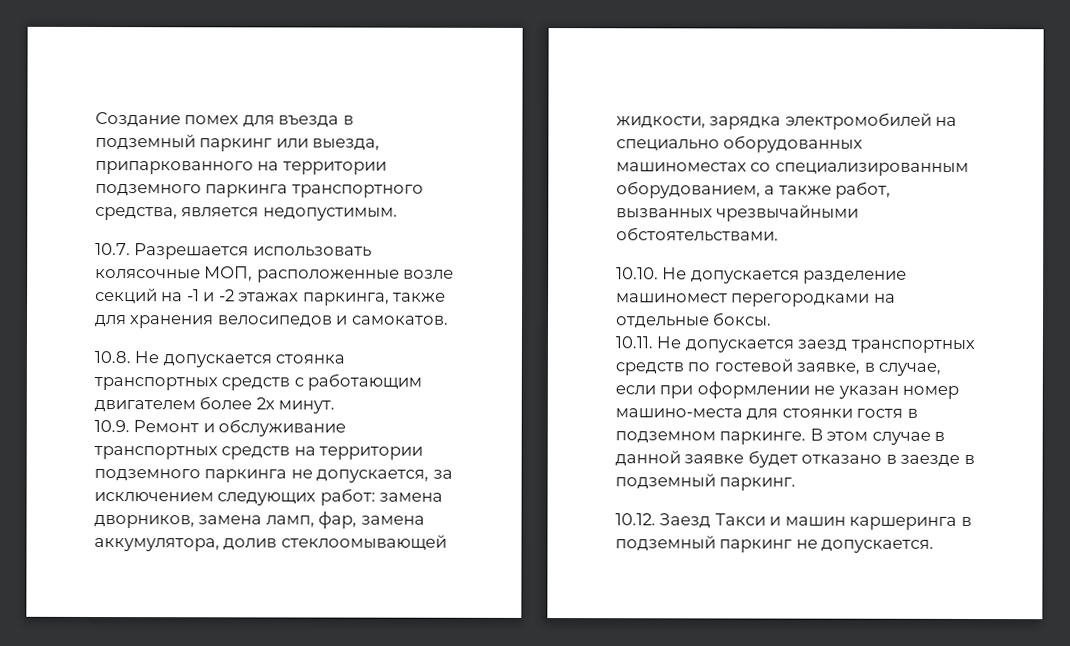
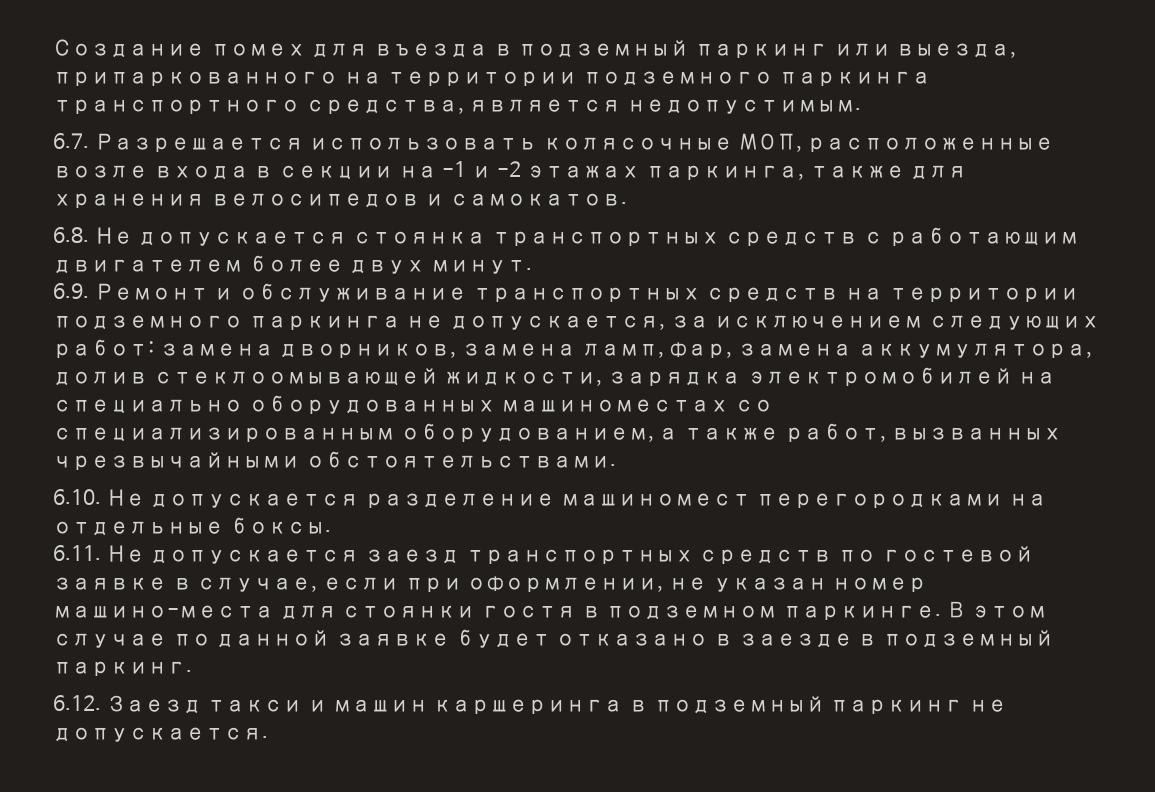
- 10.7. Разрешается использовать колясочные МОП, расположенные возле секций на -1 и -2 этажах паркинга, также для хранения велосипедов и самокатов.
+ 6.7. Разрешается использовать колясочные МОП, расположенные возле входа в секции на -1 и -2 этажах паркинга, также для хранения велосипедов и самокатов.
- 10.8. Не допускается стоянка транспортных средств с работающим двигателем более 2х минут.
+ 6.8. Не допускается стоянка транспортных средств с работающим двигателем более двух минут.
- 10.9. Ремонт и обслуживание транспортных средств на территории подземного паркинга не допускается, за исключением следующих работ: замена дворников, замена ламп, фар, замена аккумулятора, долив стеклоомывающей жидкости, зарядка электромобилей на специально оборудованных машиноместах со специализированным оборудованием, а также работ, вызванных чрезвычайными обстоятельствами.
+ 6.9. Ремонт и обслуживание транспортных средств на территории подземного паркинга не допускается, за исключением следующих работ: замена дворников, замена ламп, фар, замена аккумулятора, долив стеклоомывающей жидкости, зарядка электромобилей на специально оборудованных машиноместах со специализированным оборудованием, а также работ, вызванных чрезвычайными обстоятельствами.
- 10.10. Не допускается разделение машиномест перегородками на отдельные боксы.
+ 6.10. Не допускается разделение машиномест перегородками на отдельные боксы.
- 10.11. Не допускается заезд транспортных средств по гостевой заявке, в случае, если при оформлении не указан номер машино-места для стоянки гостя в подземном паркинге.
+ 6.11. Не допускается заезд транспортных средств по гостевой заявке в случае, если при оформлении, не указан номер машино-места для стоянки гостя в подземном паркинге.
- В этом случае в данной заявке будет отказано в заезде в подземный паркинг.
+ В этом случае по данной заявке будет отказано в заезде в подземный паркинг.
- 10.12. Заезд Такси и машин каршеринга в подземный паркинг не допускается.
+ 6.12. Заезд такси и машин каршеринга в подземный паркинг не допускается.

